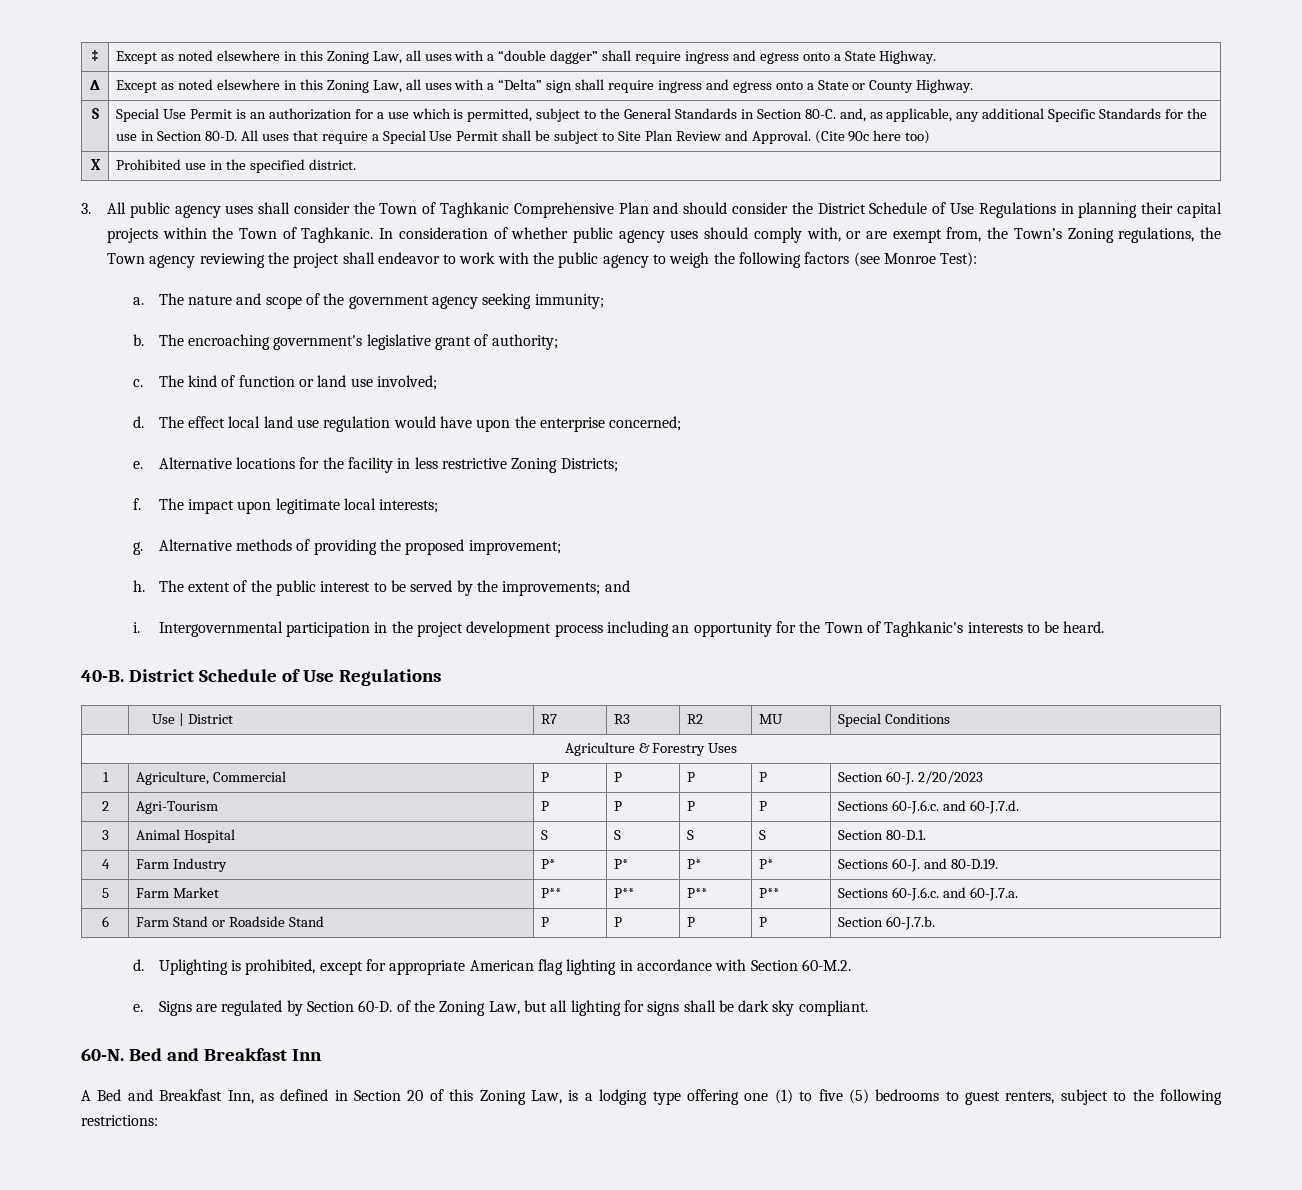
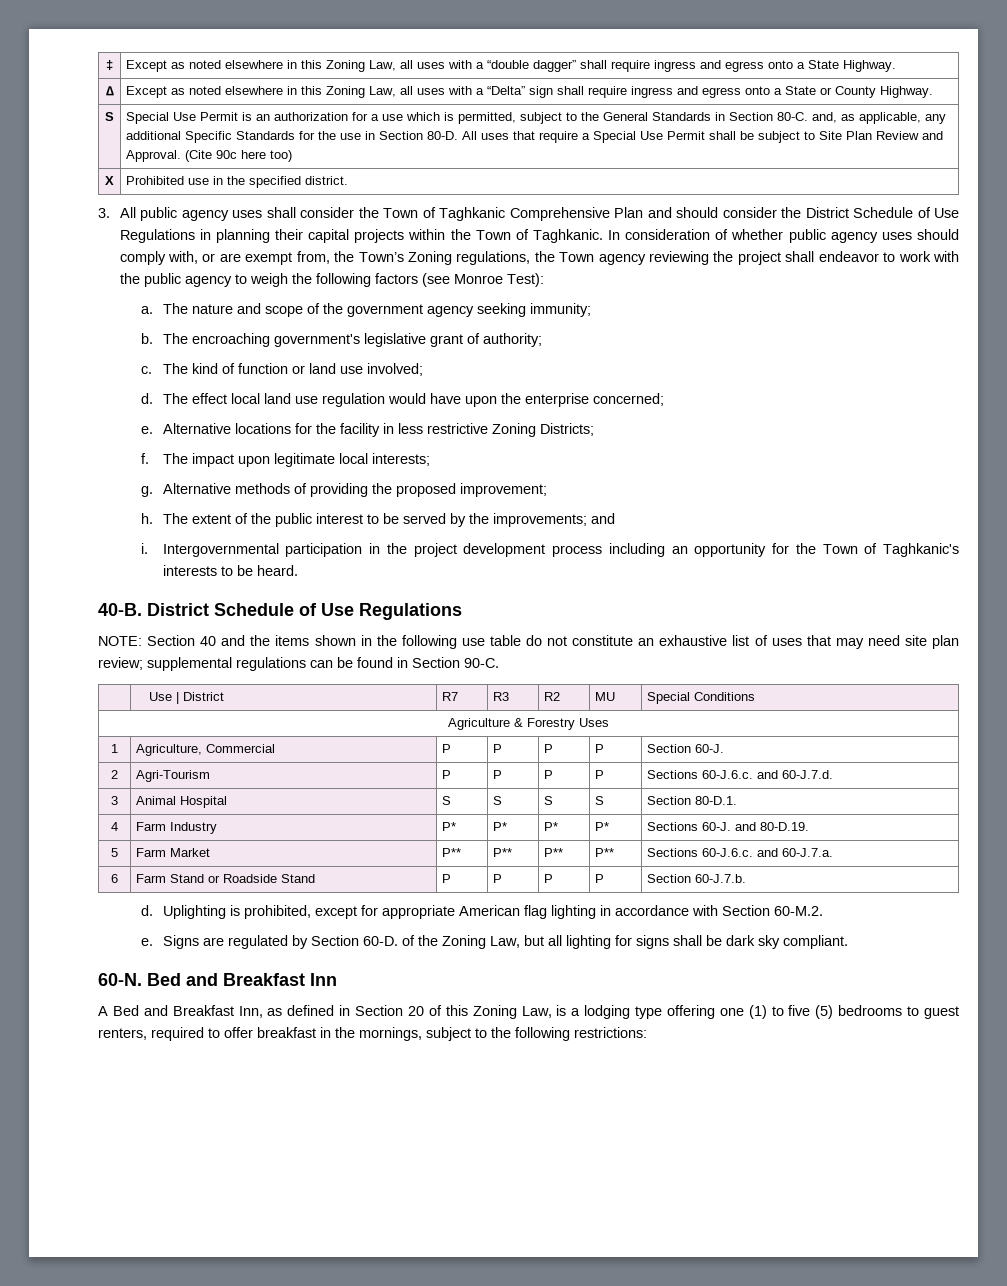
+ NOTE: Section 40 and the items shown in the following use table do not constitute an exhaustive list of uses that may need site plan review; supplemental regulations can be found in Section 90-C.
- 1 | Agriculture, Commercial | P | P | P | P | Section 60-J. 2/20/2023
+ 1 | Agriculture, Commercial | P | P | P | P | Section 60-J.
- A Bed and Breakfast Inn, as defined in Section 20 of this Zoning Law, is a lodging type offering one (1) to five (5) bedrooms to guest renters, subject to the following restrictions:
+ A Bed and Breakfast Inn, as defined in Section 20 of this Zoning Law, is a lodging type offering one (1) to five (5) bedrooms to guest renters, required to offer breakfast in the mornings, subject to the following restrictions:

